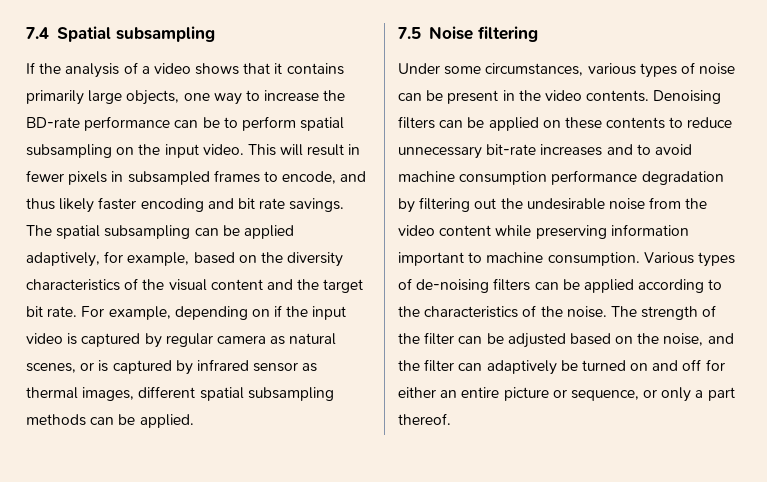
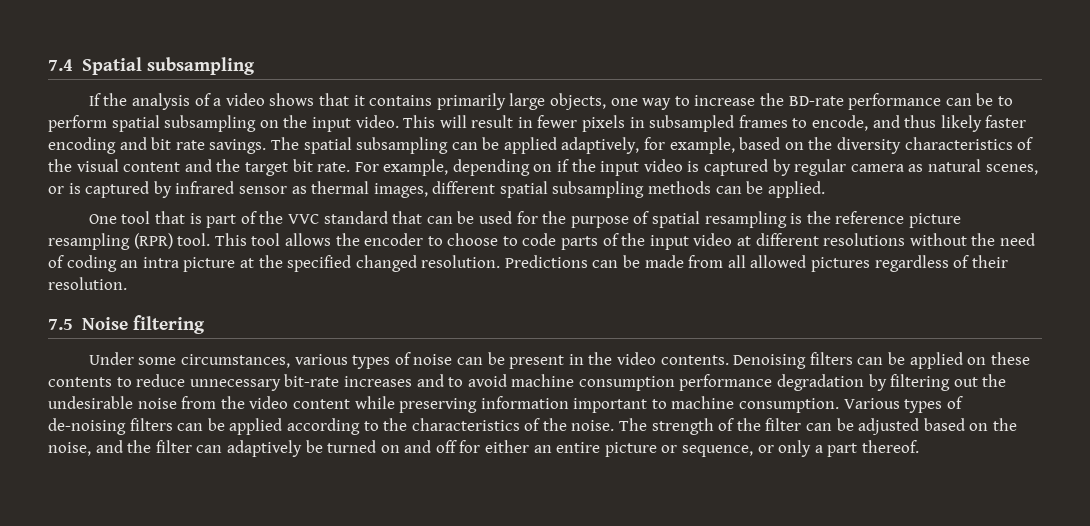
+ One tool that is part of the VVC standard that can be used for the purpose of spatial resampling is the reference picture resampling (RPR) tool. This tool allows the encoder to choose to code parts of the input video at different resolutions without the need of coding an intra picture at the specified changed resolution. Predictions can be made from all allowed pictures regardless of their resolution.

